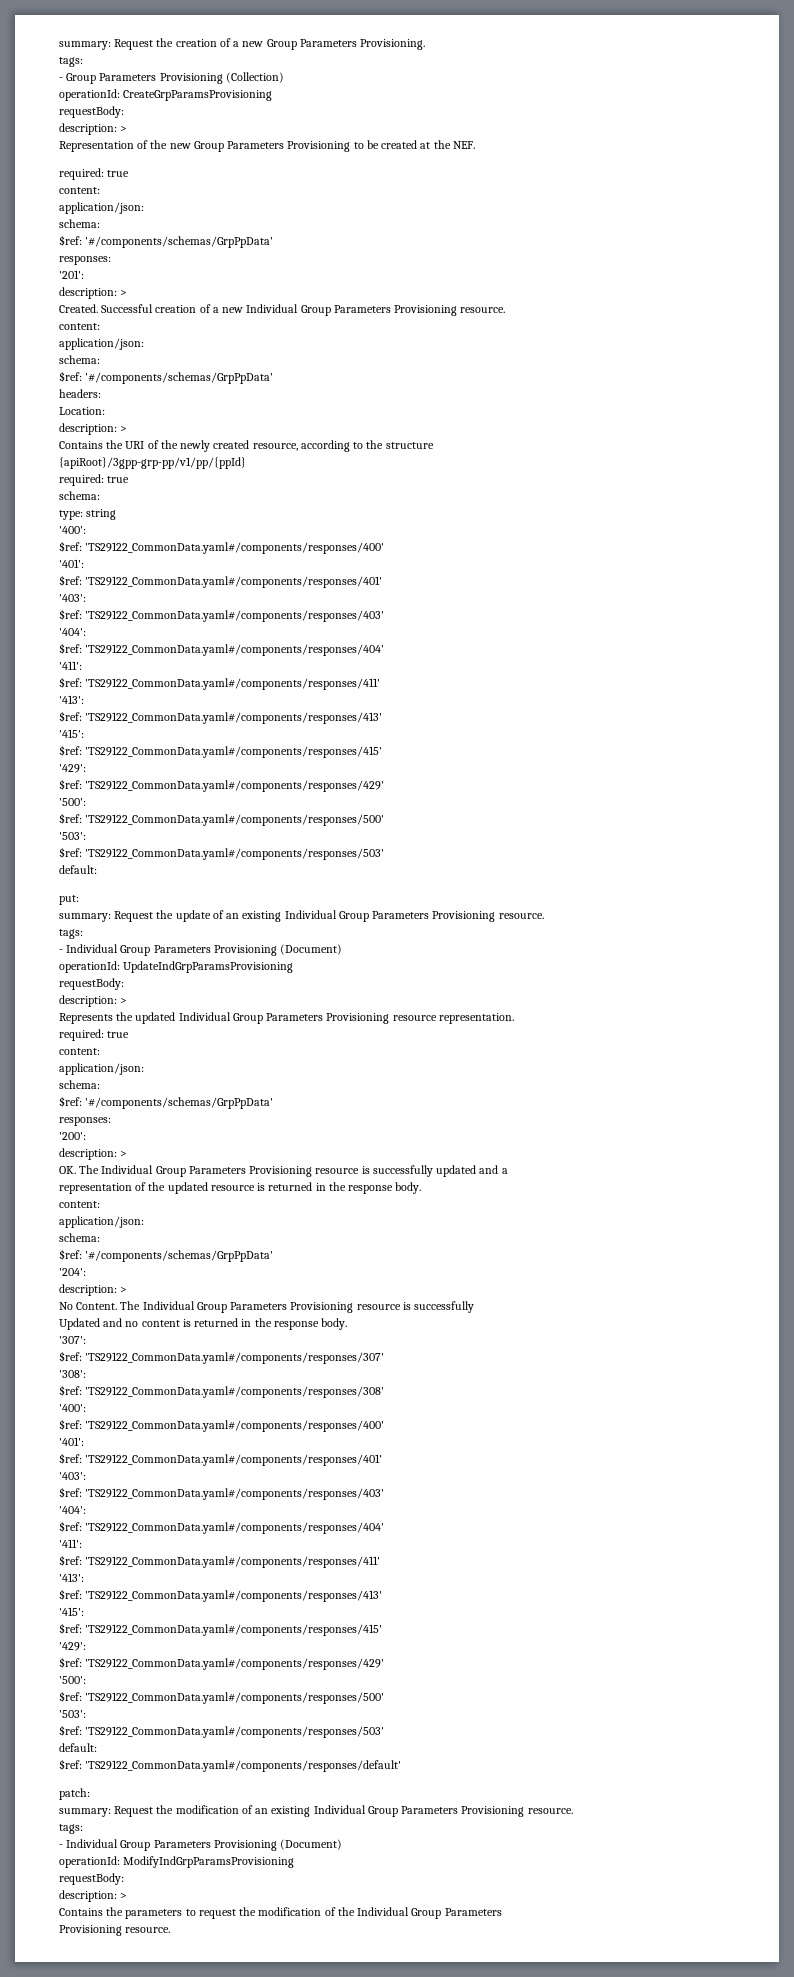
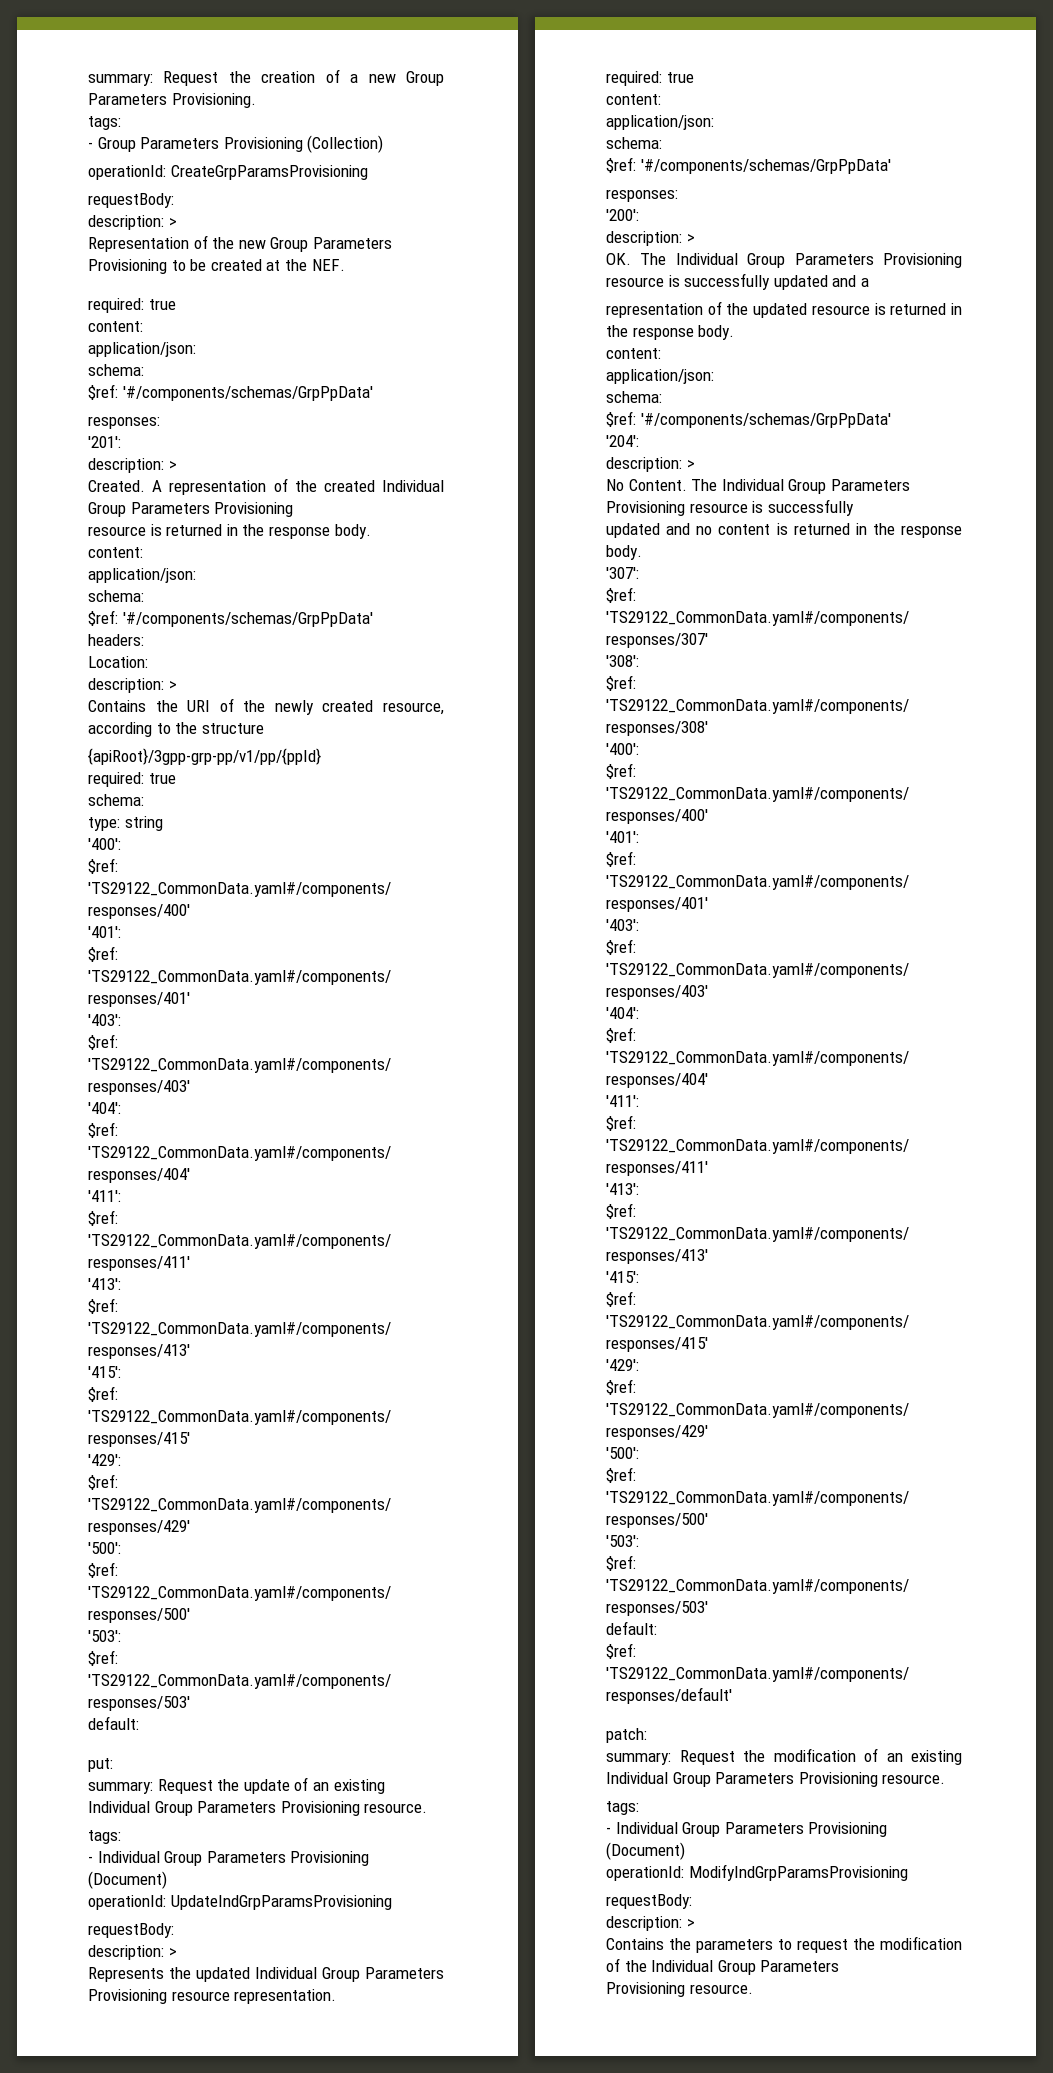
- Successful creation of a new Individual Group Parameters Provisioning resource.
+ A representation of the created Individual Group Parameters Provisioning
+ resource is returned in the response body.
- Updated and no content is returned in the response body.
+ updated and no content is returned in the response body.

